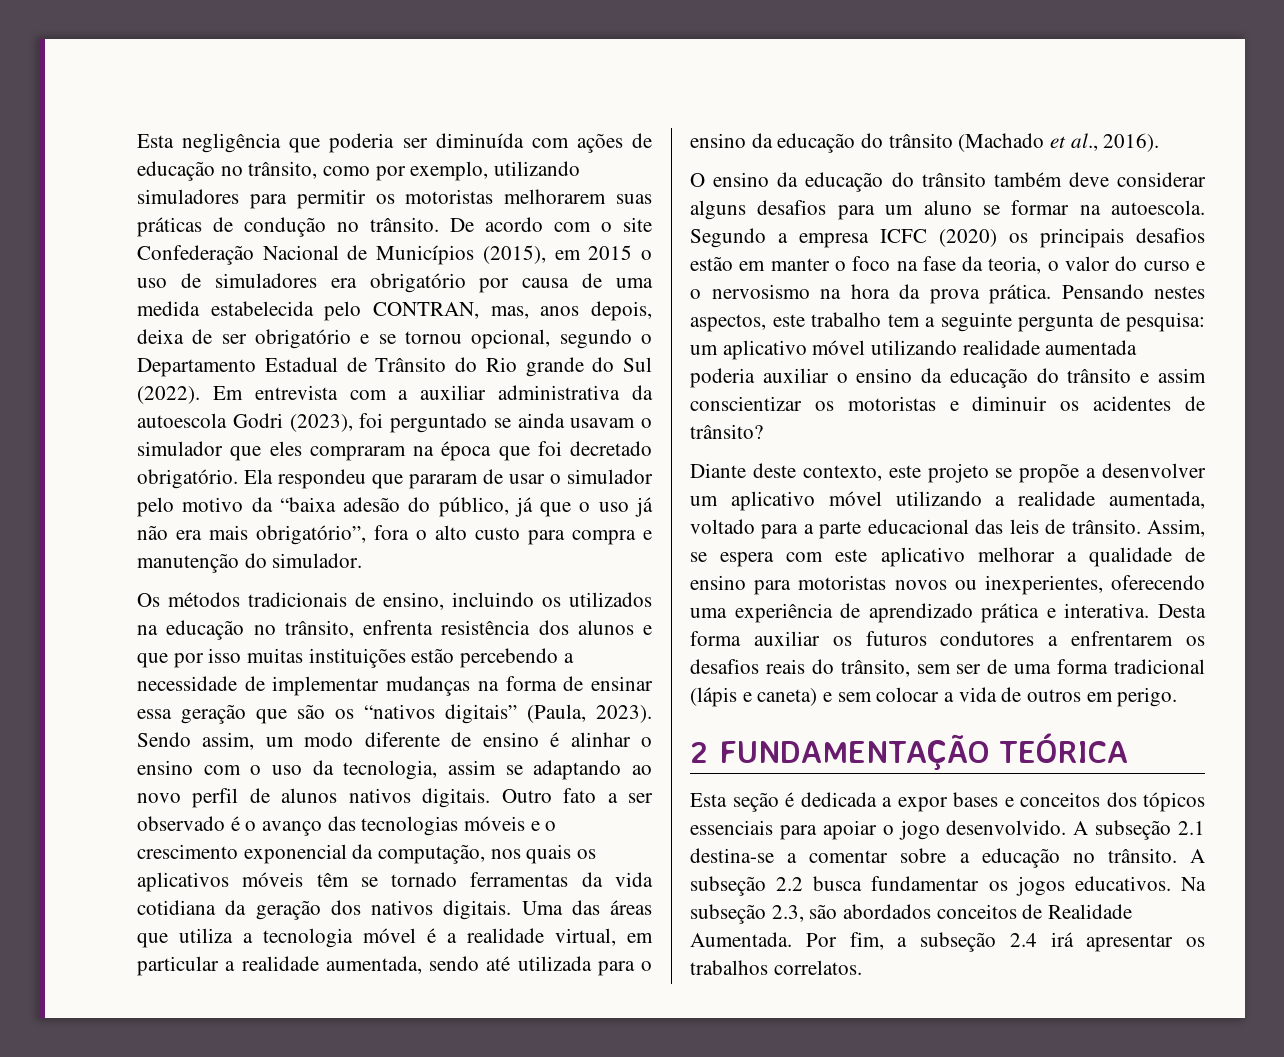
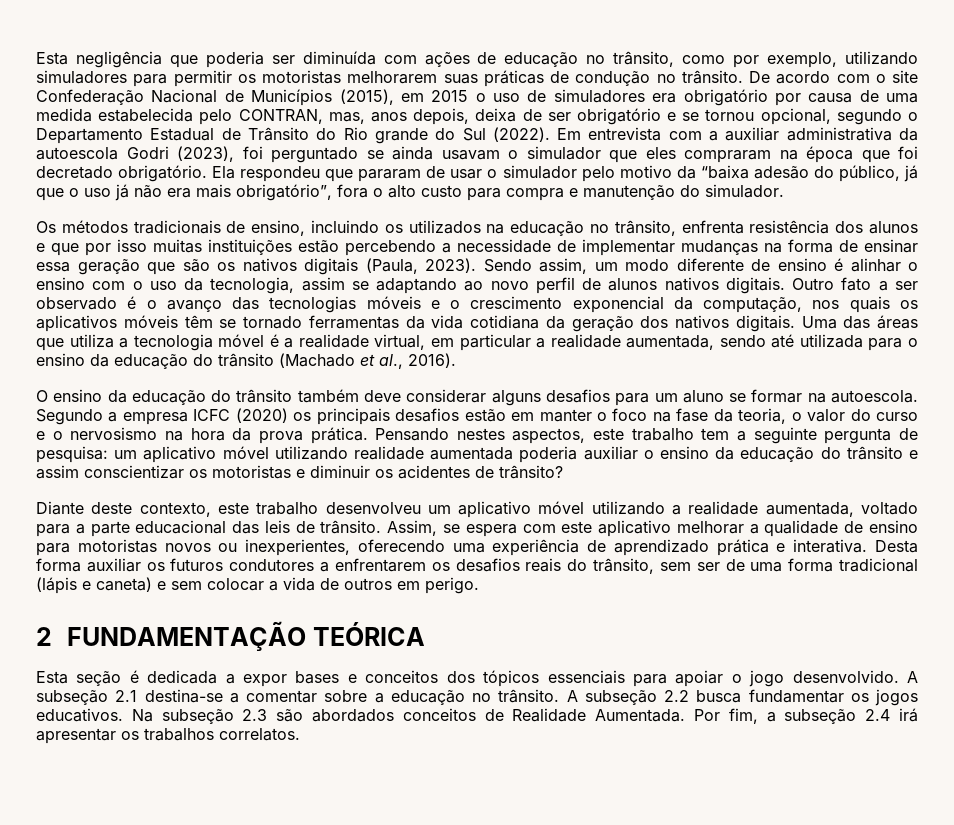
- Os métodos tradicionais de ensino, incluindo os utilizados na educação no trânsito, enfrenta resistência dos alunos e que por isso muitas instituições estão percebendo a necessidade de implementar mudanças na forma de ensinar essa geração que são os “nativos digitais” (Paula, 2023).
+ Os métodos tradicionais de ensino, incluindo os utilizados na educação no trânsito, enfrenta resistência dos alunos e que por isso muitas instituições estão percebendo a necessidade de implementar mudanças na forma de ensinar essa geração que são os nativos digitais (Paula, 2023).
- Diante deste contexto, este projeto se propõe a desenvolver um aplicativo móvel utilizando a realidade aumentada, voltado para a parte educacional das leis de trânsito.
+ Diante deste contexto, este trabalho desenvolveu um aplicativo móvel utilizando a realidade aumentada, voltado para a parte educacional das leis de trânsito.
- Na subseção 2.3, são abordados conceitos de Realidade Aumentada.
+ Na subseção 2.3 são abordados conceitos de Realidade Aumentada.

